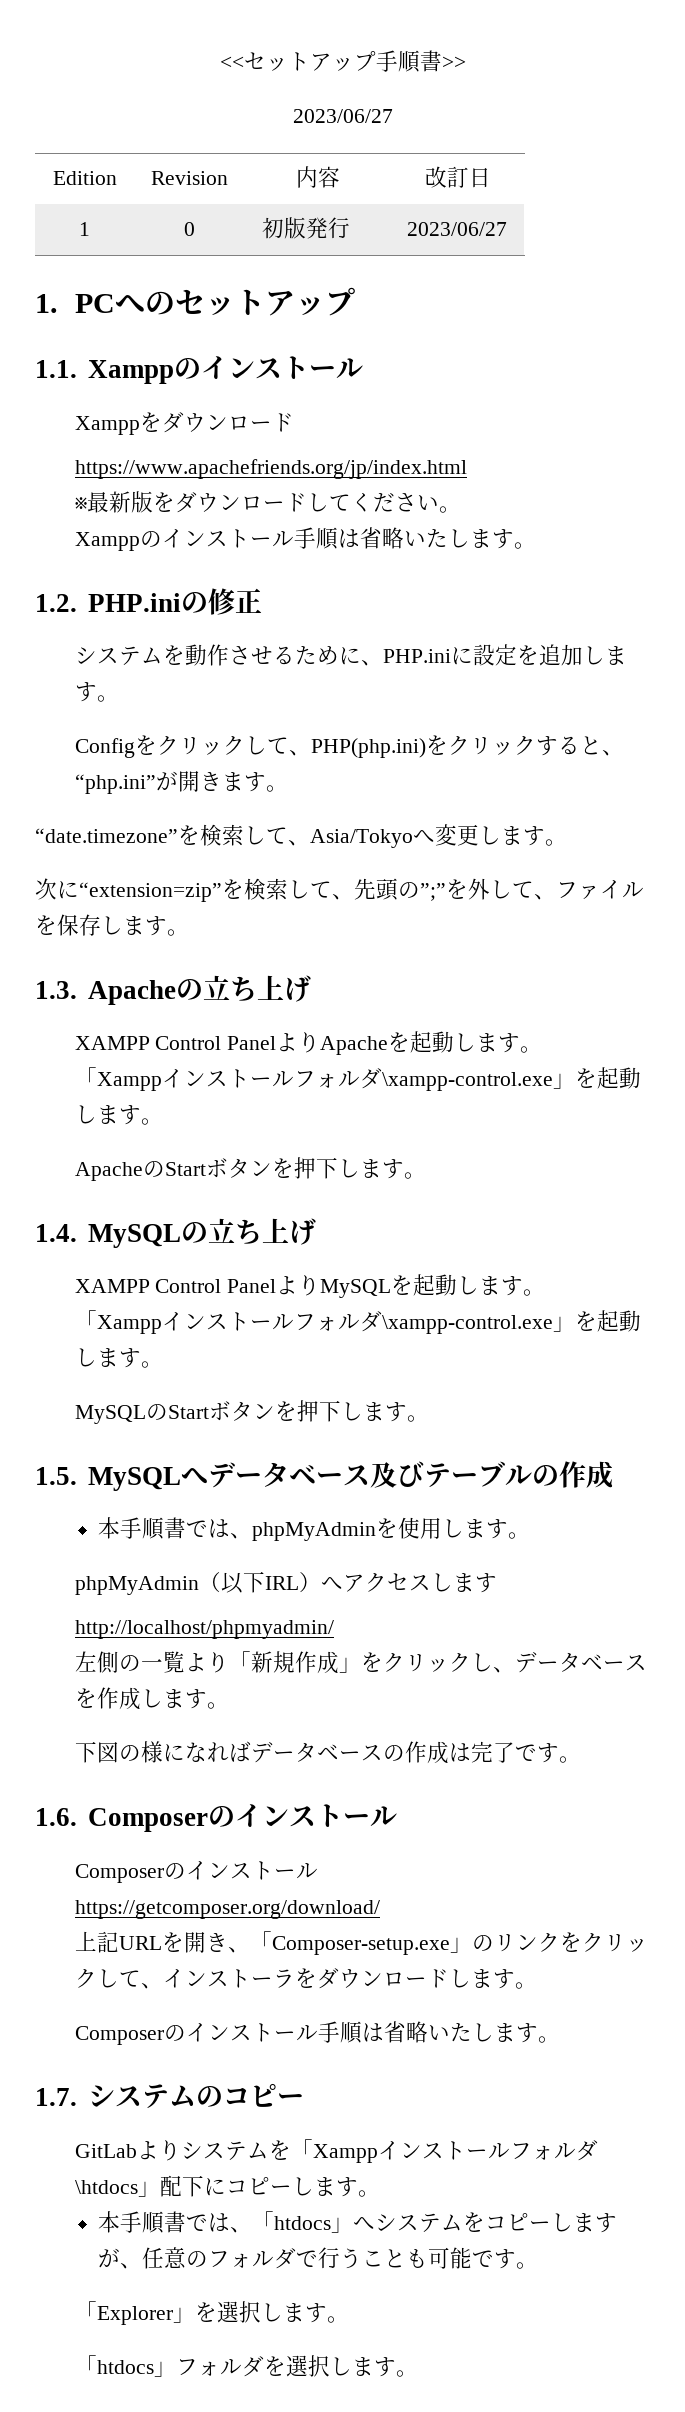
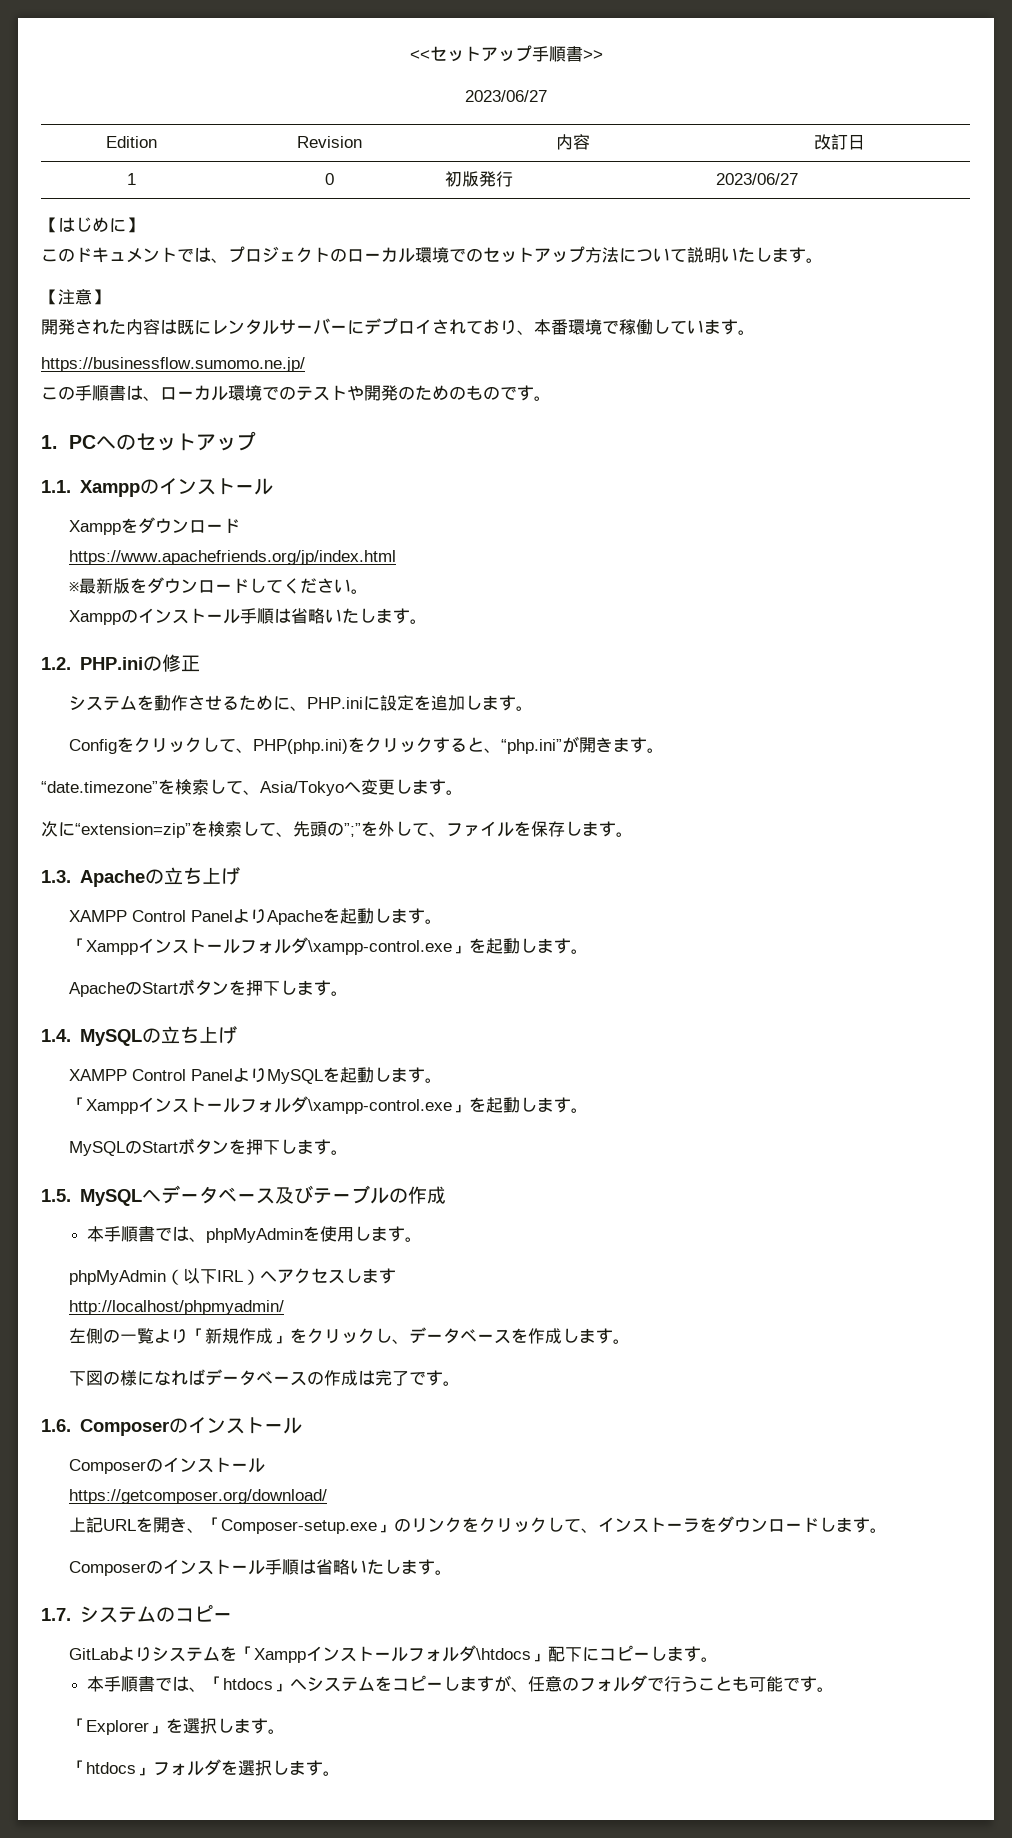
+ 【はじめに】
+ このドキュメントでは、プロジェクトのローカル環境でのセットアップ方法について説明いたします。
+ 【注意】
+ 開発された内容は既にレンタルサーバーにデプロイされており、本番環境で稼働しています。
+ https://businessflow.sumomo.ne.jp/
+ この手順書は、ローカル環境でのテストや開発のためのものです。

